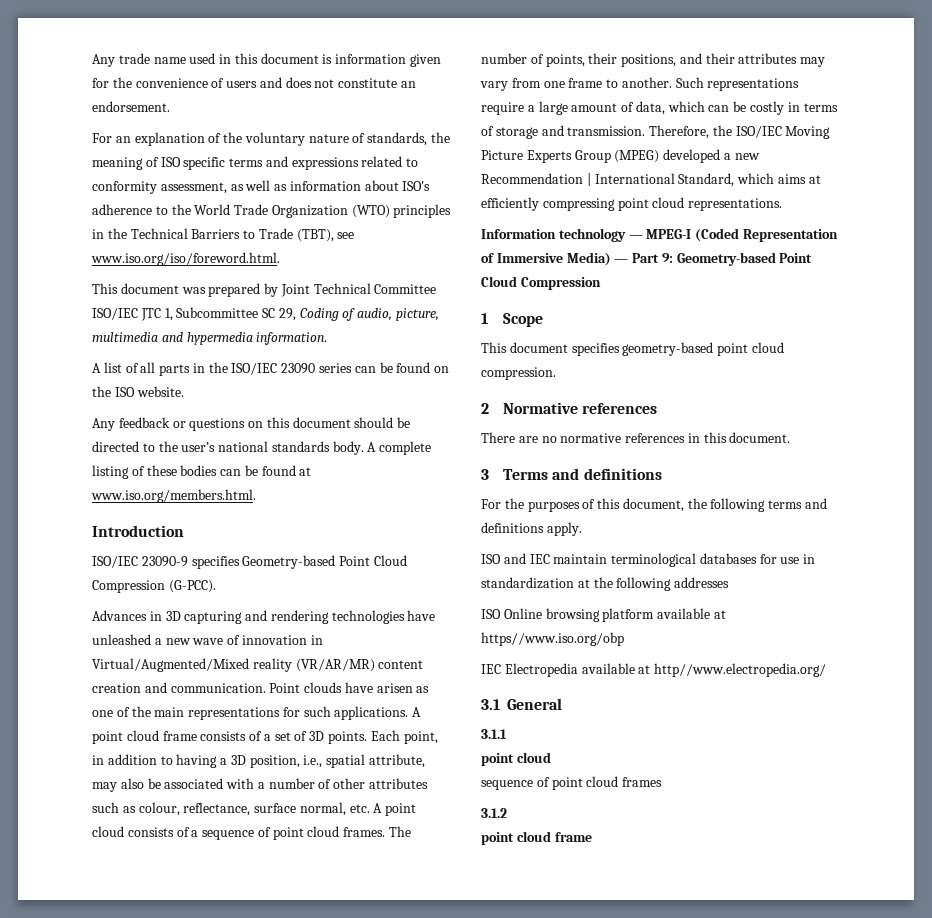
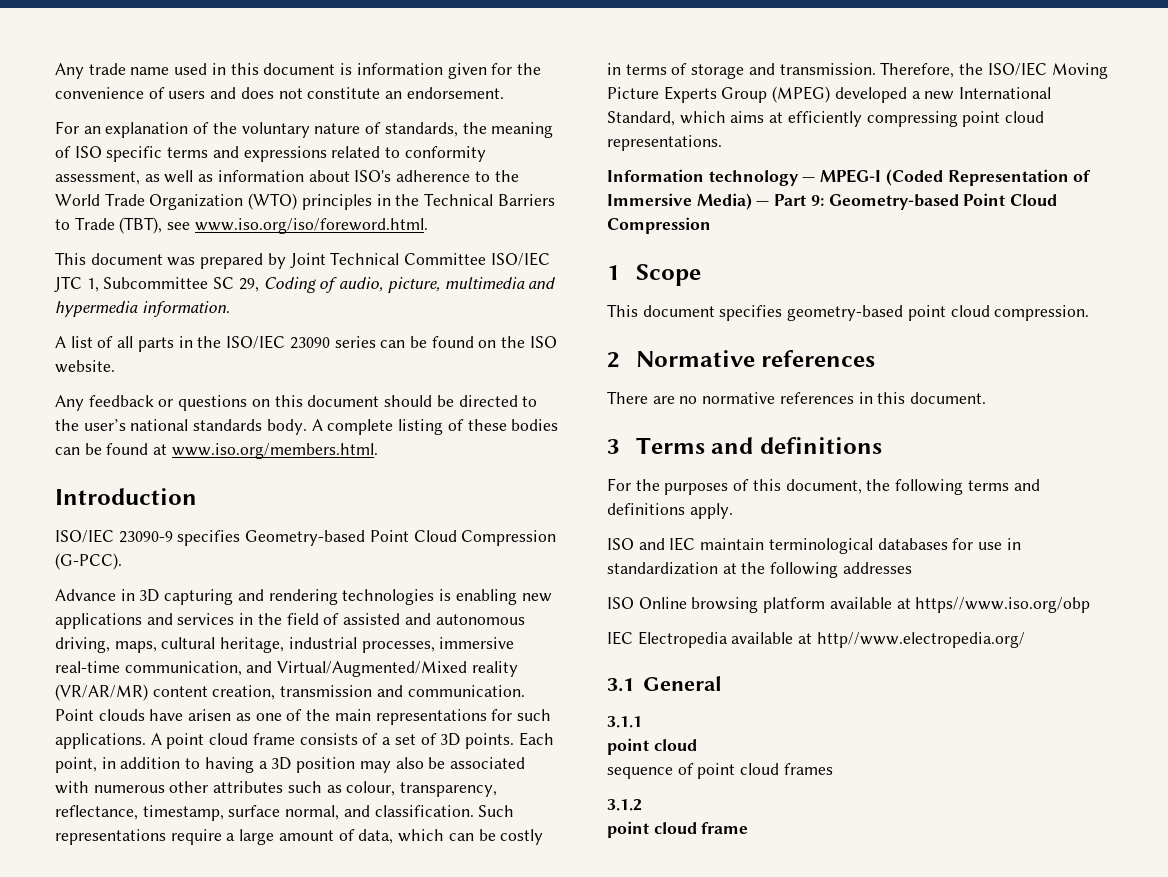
- Advances in 3D capturing and rendering technologies have unleashed a new wave of innovation in Virtual/Augmented/Mixed reality (VR/AR/MR) content creation and communication.
+ Advance in 3D capturing and rendering technologies is enabling new applications and services in the field of assisted and autonomous driving, maps, cultural heritage, industrial processes, immersive real-time communication, and Virtual/Augmented/Mixed reality (VR/AR/MR) content creation, transmission and communication.
- Each point, in addition to having a 3D position, i.e., spatial attribute, may also be associated with a number of other attributes such as colour, reflectance, surface normal, etc. A point cloud consists of a sequence of point cloud frames. The number of points, their positions, and their attributes may vary from one frame to another.
+ Each point, in addition to having a 3D position may also be associated with numerous other attributes such as colour, transparency, reflectance, timestamp, surface normal, and classification.
- Therefore, the ISO/IEC Moving Picture Experts Group (MPEG) developed a new Recommendation | International Standard, which aims at efficiently compressing point cloud representations.
+ Therefore, the ISO/IEC Moving Picture Experts Group (MPEG) developed a new International Standard, which aims at efficiently compressing point cloud representations.

